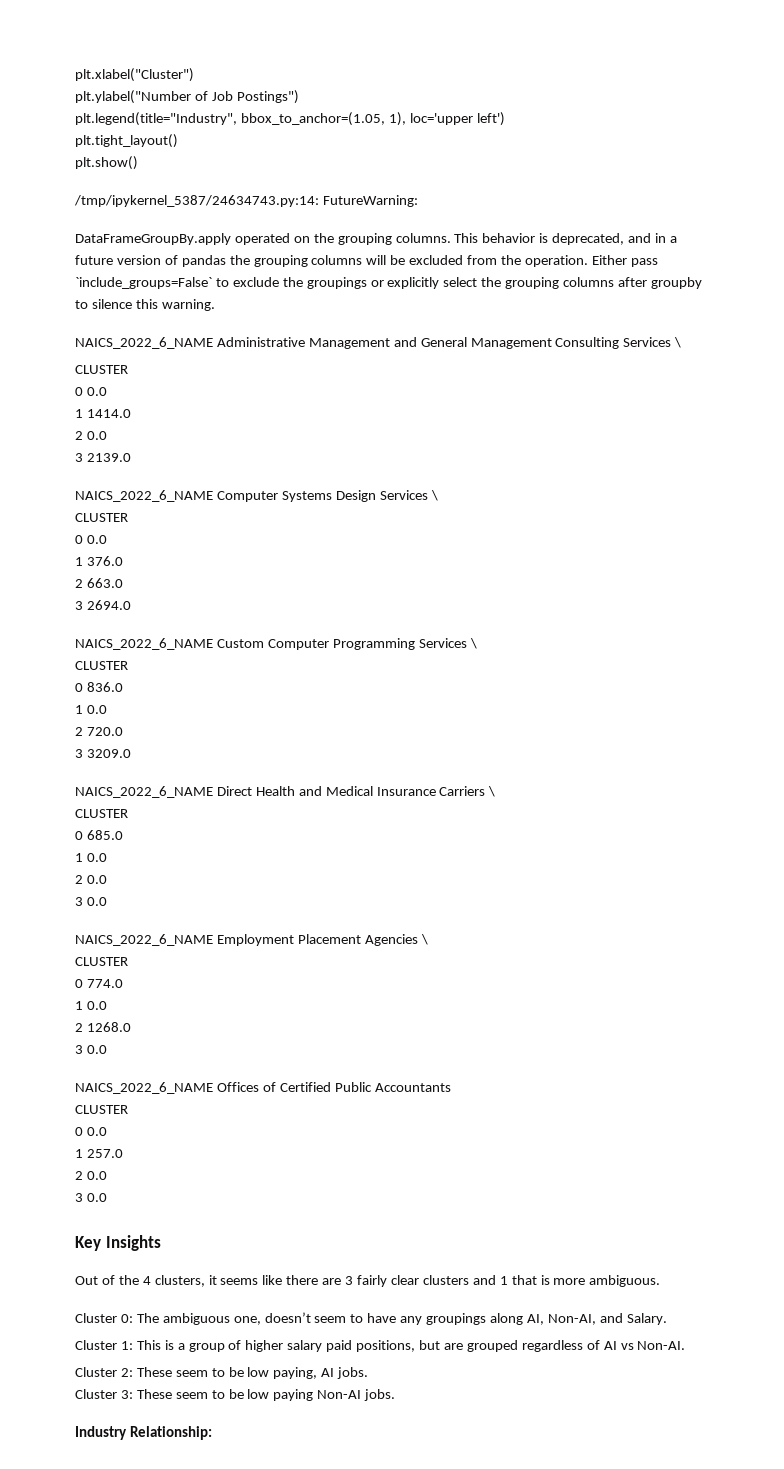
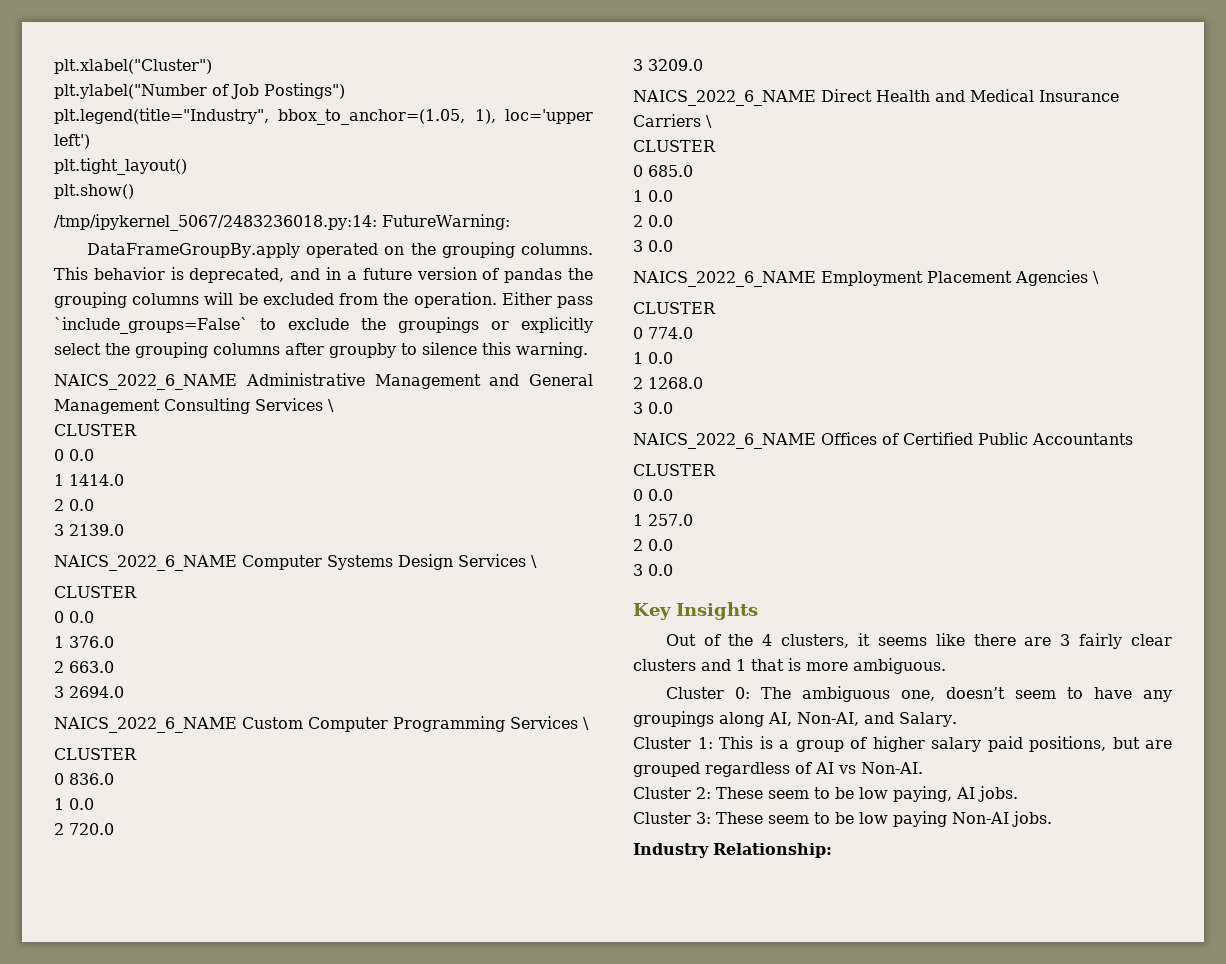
- /tmp/ipykernel_5387/24634743.py:14: FutureWarning:
+ /tmp/ipykernel_5067/2483236018.py:14: FutureWarning:

